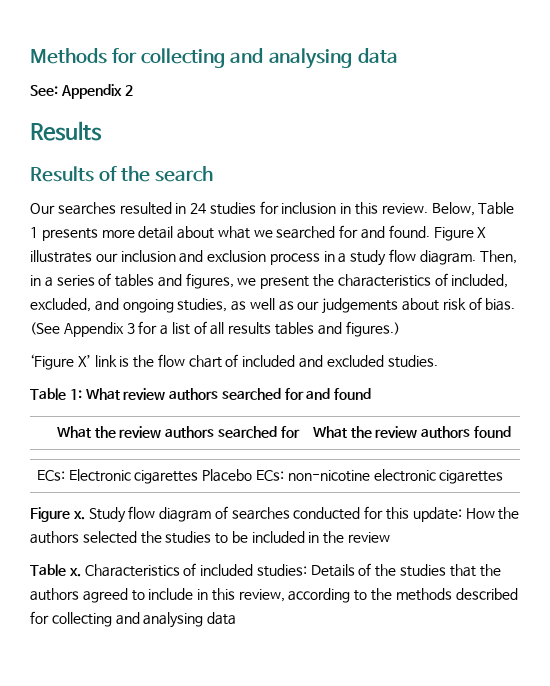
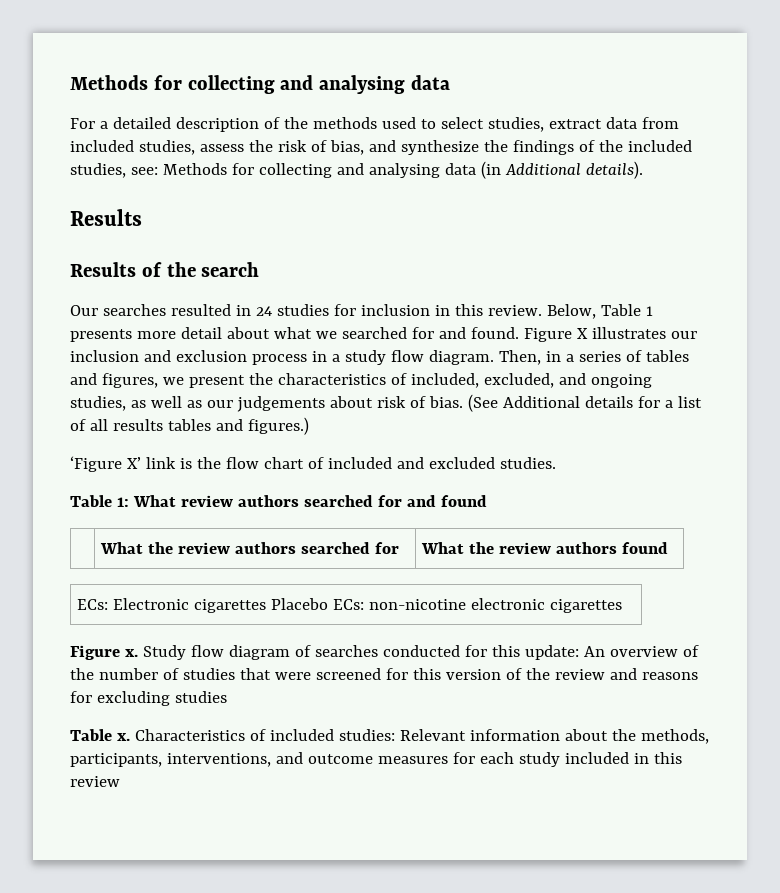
- See: Appendix 2
+ For a detailed description of the methods used to select studies, extract data from included studies, assess the risk of bias, and synthesize the findings of the included studies, see: Methods for collecting and analysing data (in Additional details).
- (See Appendix 3 for a list of all results tables and figures.)
+ (See Additional details for a list of all results tables and figures.)
- Study flow diagram of searches conducted for this update: How the authors selected the studies to be included in the review
+ Study flow diagram of searches conducted for this update: An overview of the number of studies that were screened for this version of the review and reasons for excluding studies
- Characteristics of included studies: Details of the studies that the authors agreed to include in this review, according to the methods described for collecting and analysing data
+ Characteristics of included studies: Relevant information about the methods, participants, interventions, and outcome measures for each study included in this review

